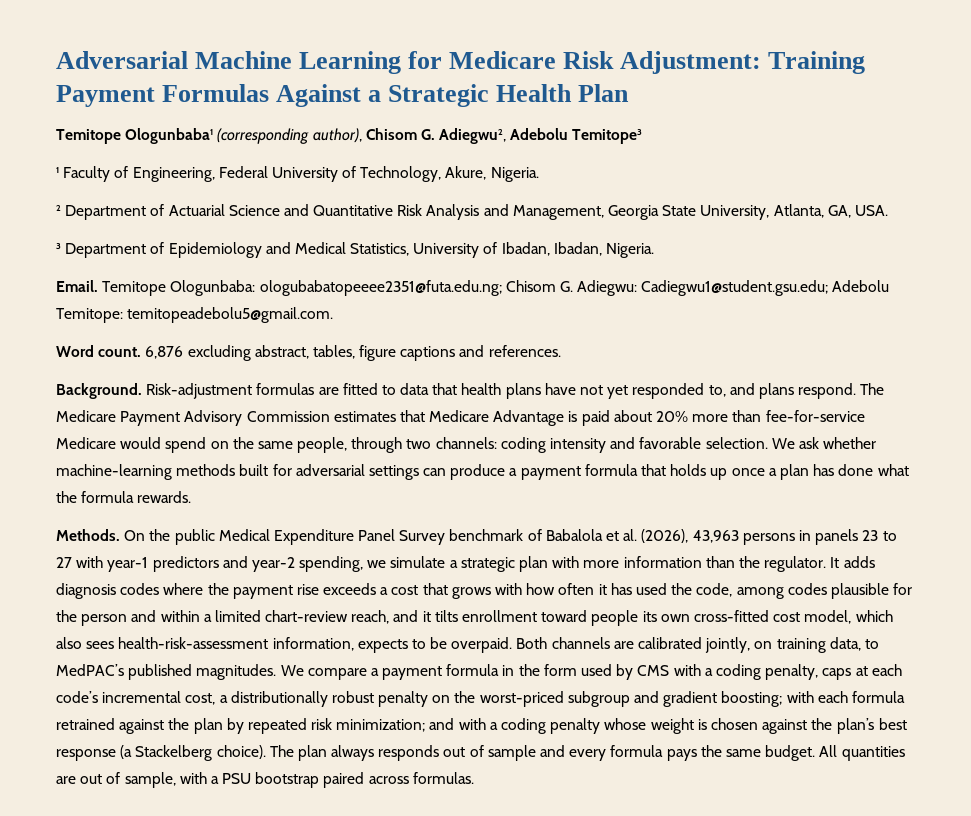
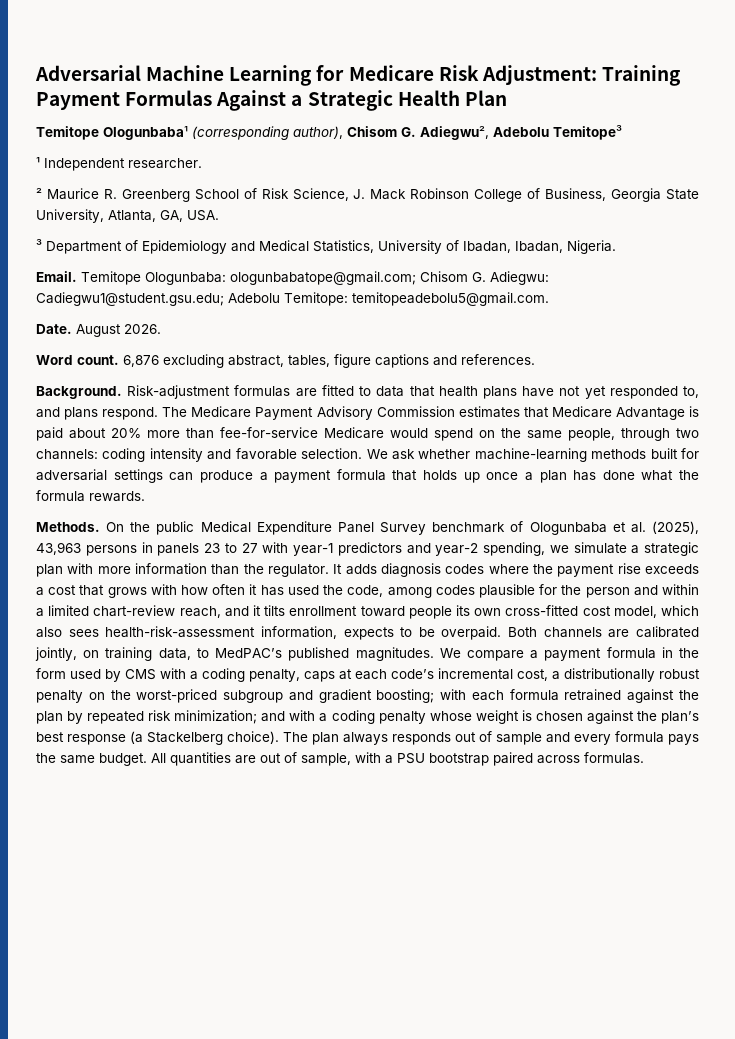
- ¹ Faculty of Engineering, Federal University of Technology, Akure, Nigeria.
- ² Department of Actuarial Science and Quantitative Risk Analysis and Management, Georgia State University, Atlanta, GA, USA.
+ ¹ Independent researcher.
+ ² Maurice R. Greenberg School of Risk Science, J. Mack Robinson College of Business, Georgia State University, Atlanta, GA, USA.
- Temitope Ologunbaba: ologubabatopeeee2351@futa.edu.ng; Chisom G. Adiegwu: Cadiegwu1@student.gsu.edu; Adebolu Temitope: temitopeadebolu5@gmail.com.
+ Temitope Ologunbaba: ologunbabatope@gmail.com; Chisom G. Adiegwu: Cadiegwu1@student.gsu.edu; Adebolu Temitope: temitopeadebolu5@gmail.com.
+ Date. August 2026.
- On the public Medical Expenditure Panel Survey benchmark of Babalola et al. (2026), 43,963 persons in panels 23 to 27 with year-1 predictors and year-2 spending, we simulate a strategic plan with more information than the regulator.
+ On the public Medical Expenditure Panel Survey benchmark of Ologunbaba et al. (2025), 43,963 persons in panels 23 to 27 with year-1 predictors and year-2 spending, we simulate a strategic plan with more information than the regulator.

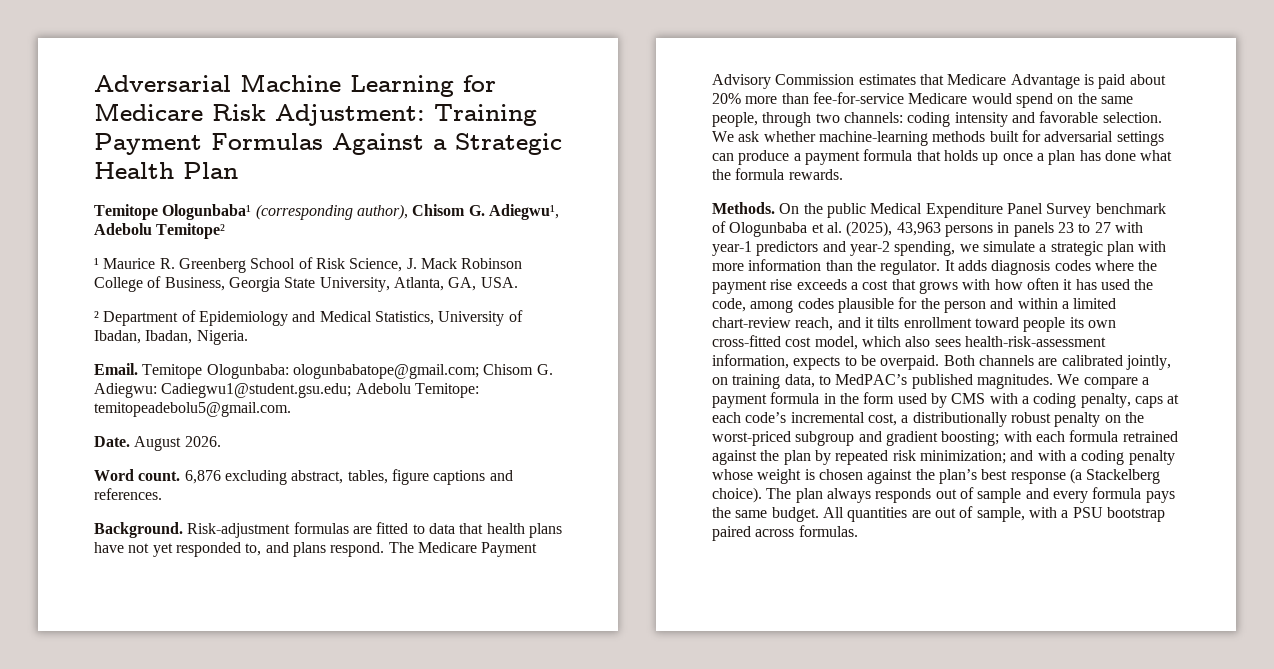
- Temitope Ologunbaba¹ (corresponding author), Chisom G. Adiegwu², Adebolu Temitope³
- ¹ Independent researcher.
- ² Maurice R. Greenberg School of Risk Science, J. Mack Robinson College of Business, Georgia State University, Atlanta, GA, USA.
+ Temitope Ologunbaba¹ (corresponding author), Chisom G. Adiegwu¹, Adebolu Temitope²
+ ¹ Maurice R. Greenberg School of Risk Science, J. Mack Robinson College of Business, Georgia State University, Atlanta, GA, USA.
- ³ Department of Epidemiology and Medical Statistics, University of Ibadan, Ibadan, Nigeria.
+ ² Department of Epidemiology and Medical Statistics, University of Ibadan, Ibadan, Nigeria.

